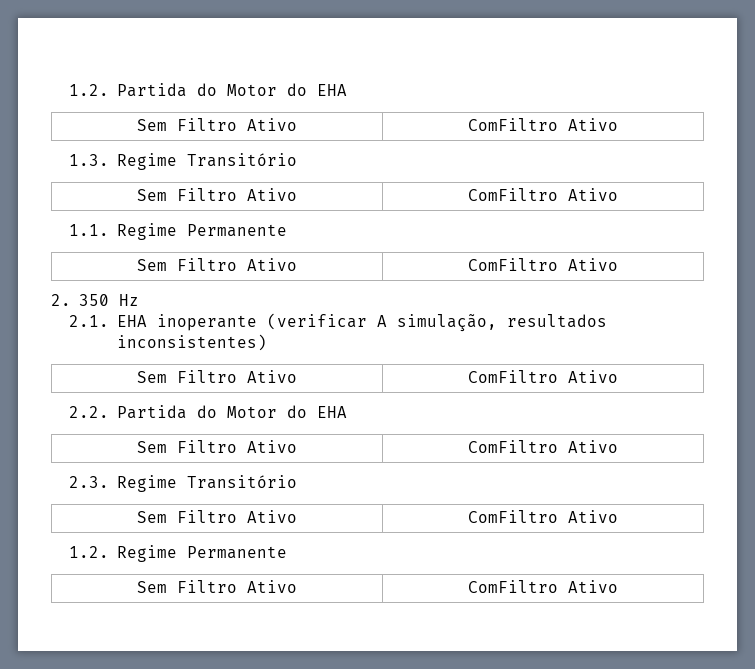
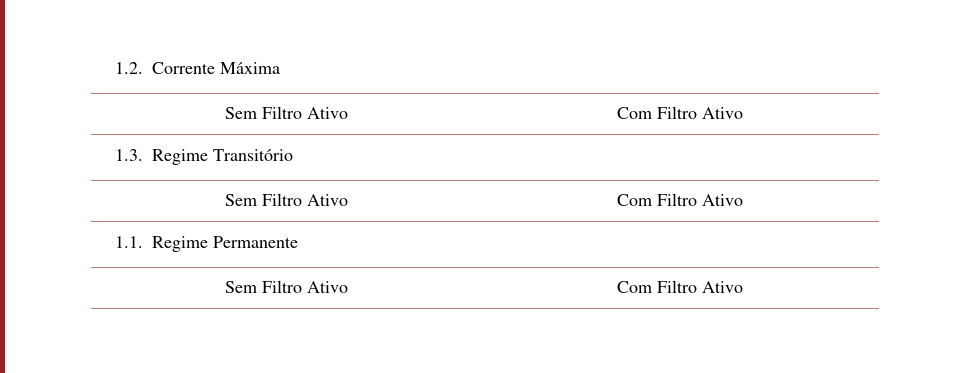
- 1.2. Partida do Motor do EHA
- Sem Filtro Ativo | ComFiltro Ativo
+ 1.2. Corrente Máxima
+ Sem Filtro Ativo | Com Filtro Ativo
  1.3. Regime Transitório
- Sem Filtro Ativo | ComFiltro Ativo
+ Sem Filtro Ativo | Com Filtro Ativo
  1.1. Regime Permanente
- Sem Filtro Ativo | ComFiltro Ativo
- 2. 350 Hz
- 2.1. EHA inoperante (verificar A simulação, resultados inconsistentes)
- Sem Filtro Ativo | ComFiltro Ativo
- 2.2. Partida do Motor do EHA
- Sem Filtro Ativo | ComFiltro Ativo
- 2.3. Regime Transitório
- Sem Filtro Ativo | ComFiltro Ativo
- 1.2. Regime Permanente
- Sem Filtro Ativo | ComFiltro Ativo
+ Sem Filtro Ativo | Com Filtro Ativo

